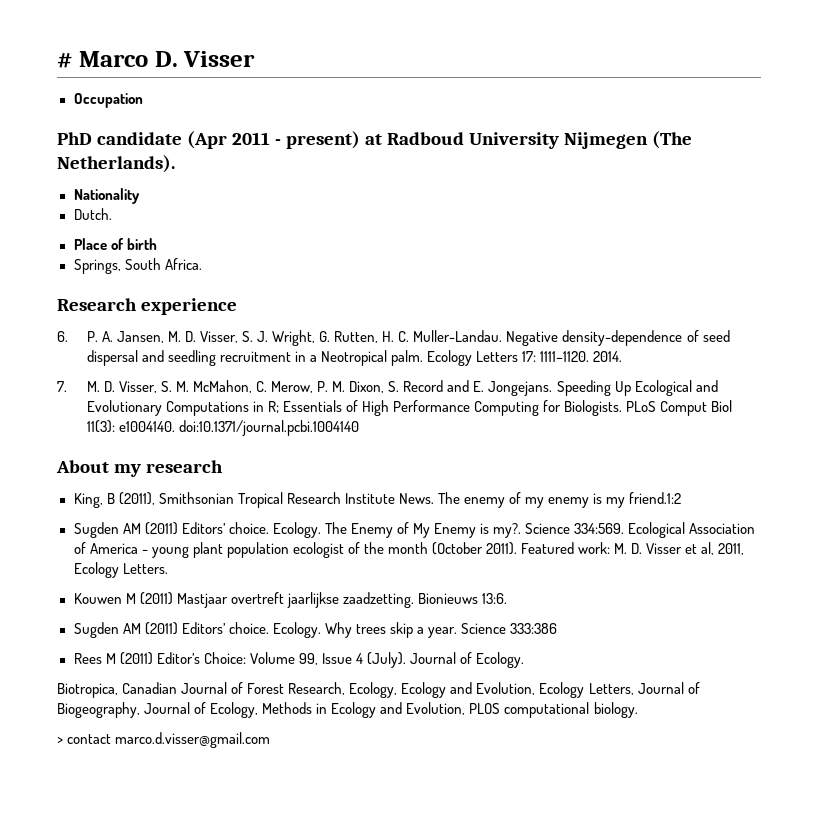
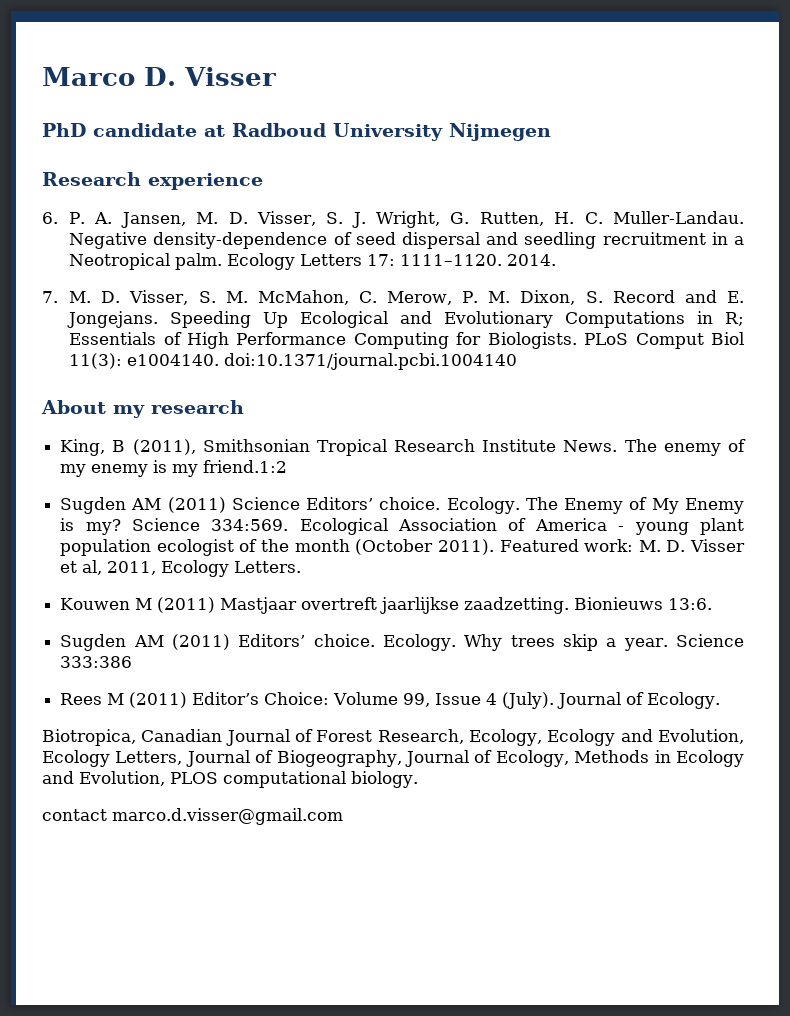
- # Marco D. Visser
+ Marco D. Visser
- Occupation
- PhD candidate (Apr 2011 - present) at Radboud University Nijmegen (The Netherlands).
- Nationality
- Dutch.
- Place of birth
- Springs, South Africa.
+ PhD candidate at Radboud University Nijmegen
  The enemy of my enemy is my friend.1:2
- Sugden AM (2011) Editors’ choice.
+ Sugden AM (2011) Science Editors’ choice.
- The Enemy of My Enemy is my?.
+ The Enemy of My Enemy is my?
- > contact marco.d.visser@gmail.com
+ contact marco.d.visser@gmail.com

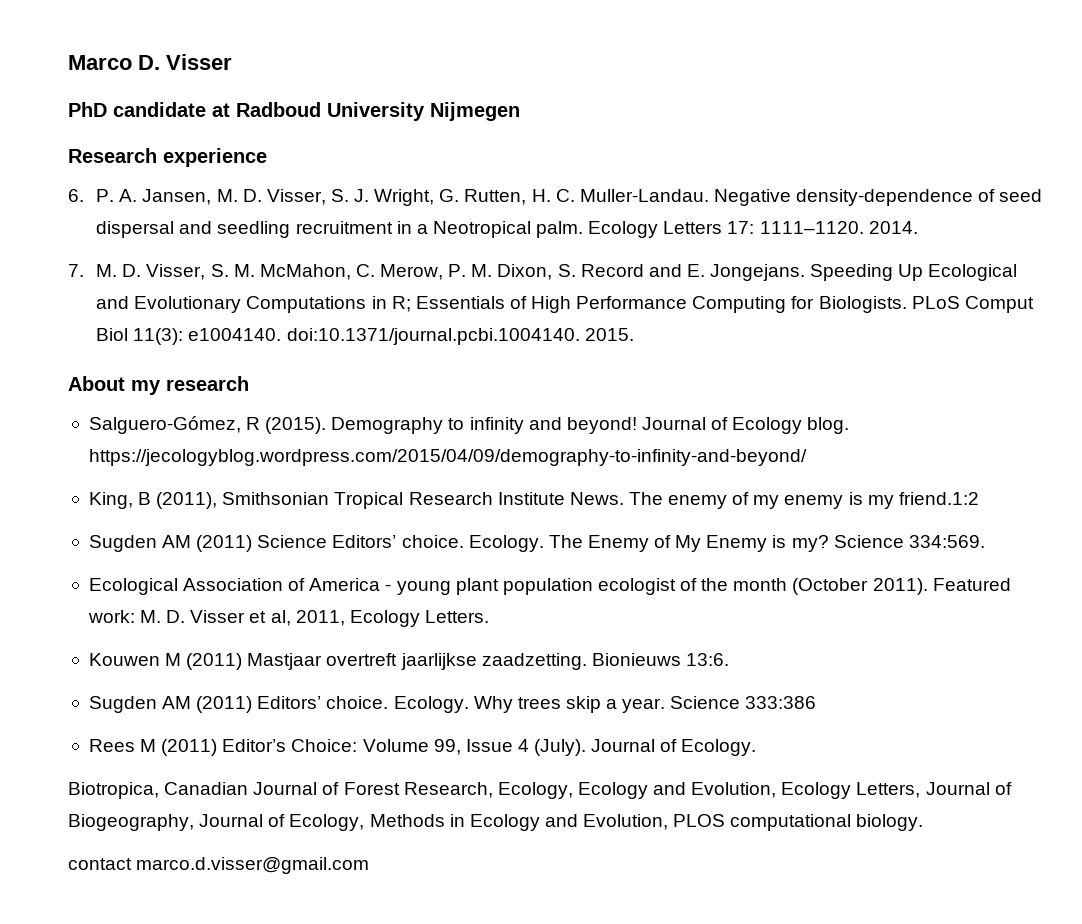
- PLoS Comput Biol 11(3): e1004140. doi:10.1371/journal.pcbi.1004140
+ PLoS Comput Biol 11(3): e1004140. doi:10.1371/journal.pcbi.1004140. 2015.
+ Salguero-Gómez, R (2015). Demography to infinity and beyond! Journal of Ecology blog. https://jecologyblog.wordpress.com/2015/04/09/demography-to-infinity-and-beyond/
- Science 334:569. Ecological Association of America - young plant population ecologist of the month (October 2011).
+ Science 334:569.
+ Ecological Association of America - young plant population ecologist of the month (October 2011).

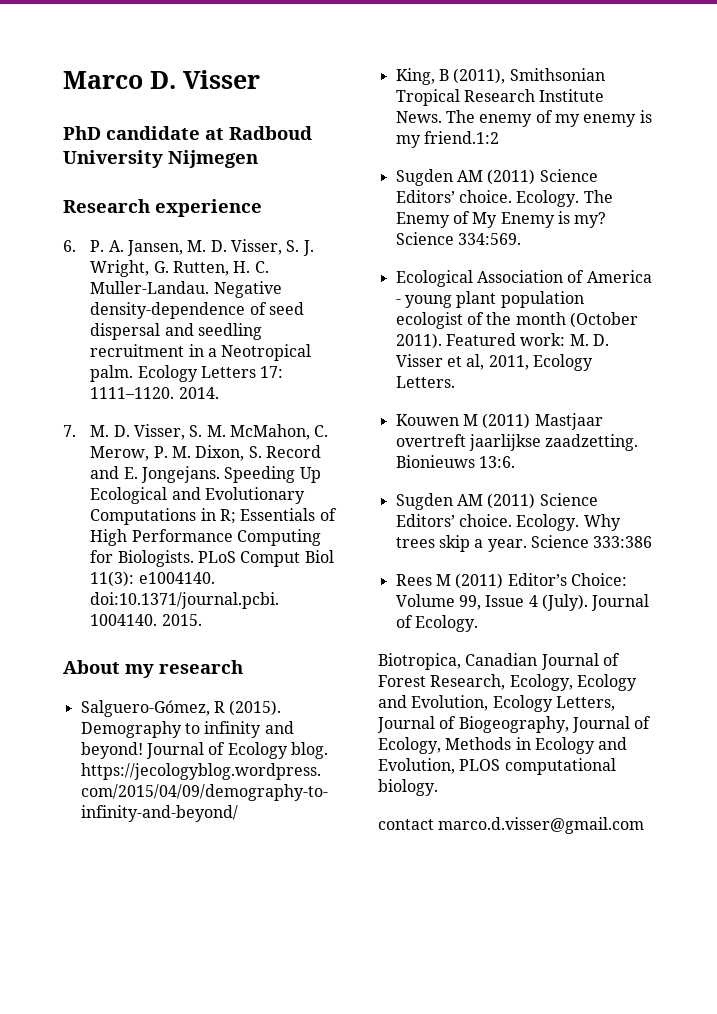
  Bionieuws 13:6.
- Sugden AM (2011) Editors’ choice.
+ Sugden AM (2011) Science Editors’ choice.

